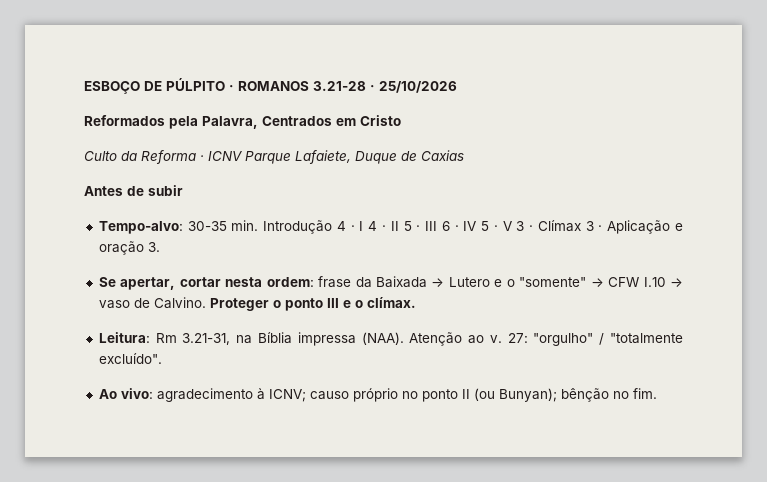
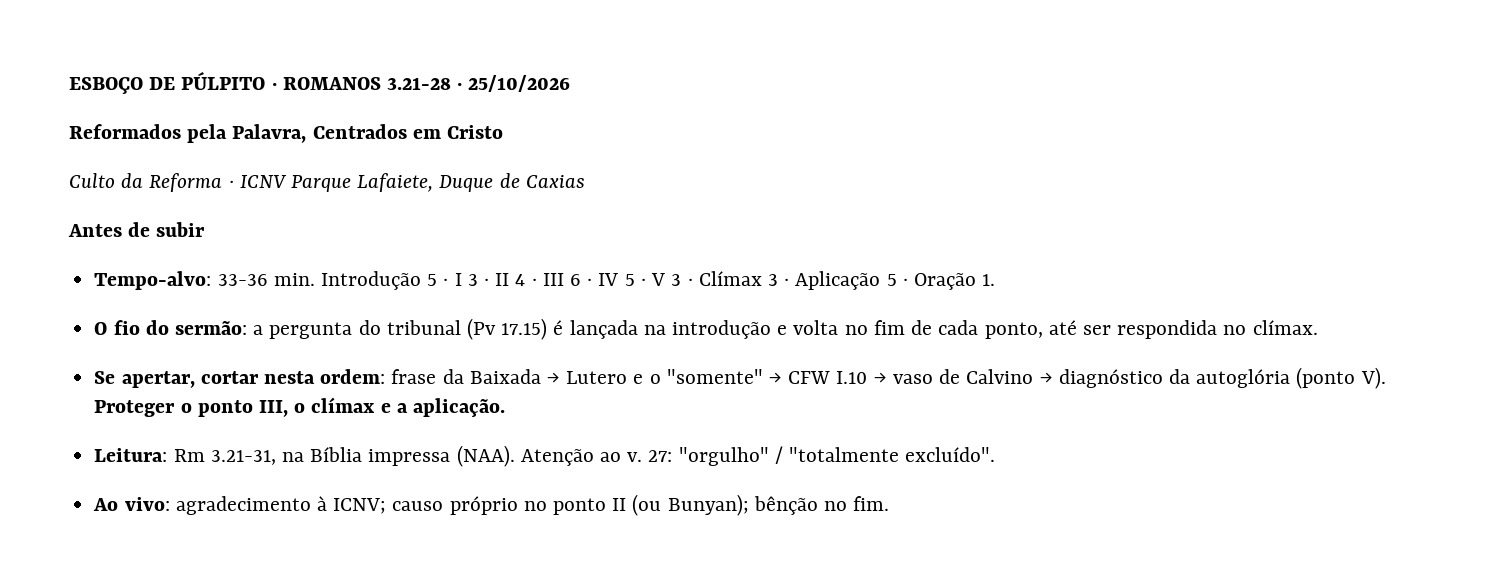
- Tempo-alvo: 30-35 min. Introdução 4 · I 4 · II 5 · III 6 · IV 5 · V 3 · Clímax 3 · Aplicação e oração 3.
+ Tempo-alvo: 33-36 min. Introdução 5 · I 3 · II 4 · III 6 · IV 5 · V 3 · Clímax 3 · Aplicação 5 · Oração 1.
+ O fio do sermão: a pergunta do tribunal (Pv 17.15) é lançada na introdução e volta no fim de cada ponto, até ser respondida no clímax.
- Se apertar, cortar nesta ordem: frase da Baixada → Lutero e o "somente" → CFW I.10 → vaso de Calvino. Proteger o ponto III e o clímax.
+ Se apertar, cortar nesta ordem: frase da Baixada → Lutero e o "somente" → CFW I.10 → vaso de Calvino → diagnóstico da autoglória (ponto V). Proteger o ponto III, o clímax e a aplicação.

